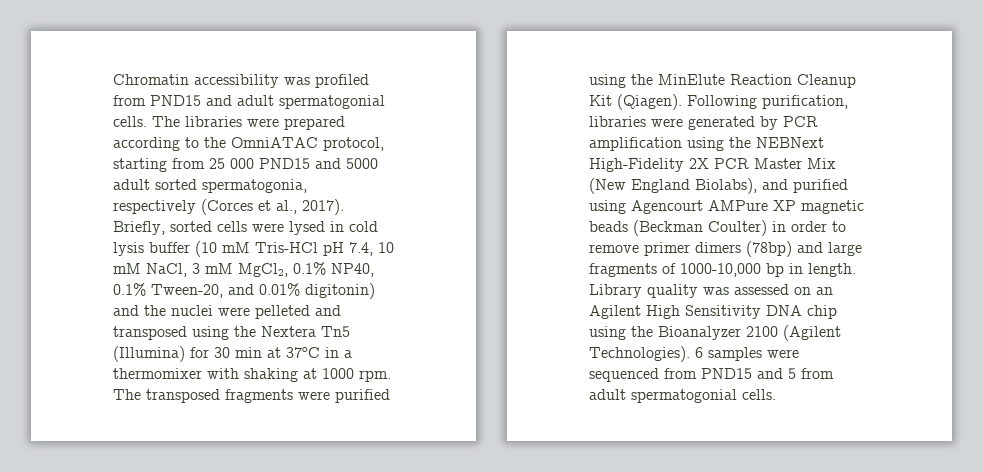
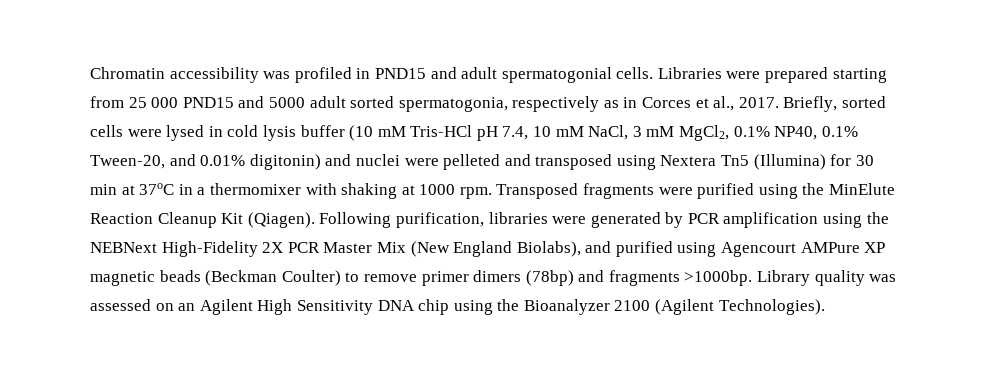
- Chromatin accessibility was profiled from PND15 and adult spermatogonial cells.
+ Chromatin accessibility was profiled in PND15 and adult spermatogonial cells.
- The libraries were prepared according to the OmniATAC protocol, starting from 25 000 PND15 and 5000 adult sorted spermatogonia, respectively (Corces et al., 2017).
+ Libraries were prepared starting from 25 000 PND15 and 5000 adult sorted spermatogonia, respectively as in Corces et al., 2017.
- Briefly, sorted cells were lysed in cold lysis buffer (10 mM Tris-HCl pH 7.4, 10 mM NaCl, 3 mM MgCl2, 0.1% NP40, 0.1% Tween-20, and 0.01% digitonin) and the nuclei were pelleted and transposed using the Nextera Tn5 (Illumina) for 30 min at 37oC in a thermomixer with shaking at 1000 rpm.
+ Briefly, sorted cells were lysed in cold lysis buffer (10 mM Tris-HCl pH 7.4, 10 mM NaCl, 3 mM MgCl2, 0.1% NP40, 0.1% Tween-20, and 0.01% digitonin) and nuclei were pelleted and transposed using Nextera Tn5 (Illumina) for 30 min at 37oC in a thermomixer with shaking at 1000 rpm.
- The transposed fragments were purified using the MinElute Reaction Cleanup Kit (Qiagen).
+ Transposed fragments were purified using the MinElute Reaction Cleanup Kit (Qiagen).
- Following purification, libraries were generated by PCR amplification using the NEBNext High-Fidelity 2X PCR Master Mix (New England Biolabs), and purified using Agencourt AMPure XP magnetic beads (Beckman Coulter) in order to remove primer dimers (78bp) and large fragments of 1000-10,000 bp in length.
+ Following purification, libraries were generated by PCR amplification using the NEBNext High-Fidelity 2X PCR Master Mix (New England Biolabs), and purified using Agencourt AMPure XP magnetic beads (Beckman Coulter) to remove primer dimers (78bp) and fragments >1000bp.
- 6 samples were sequenced from PND15 and 5 from adult spermatogonial cells.

